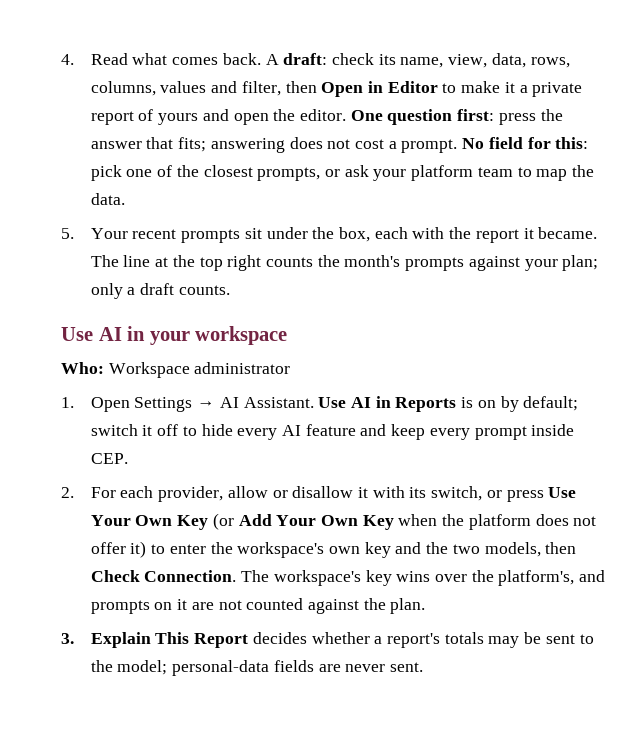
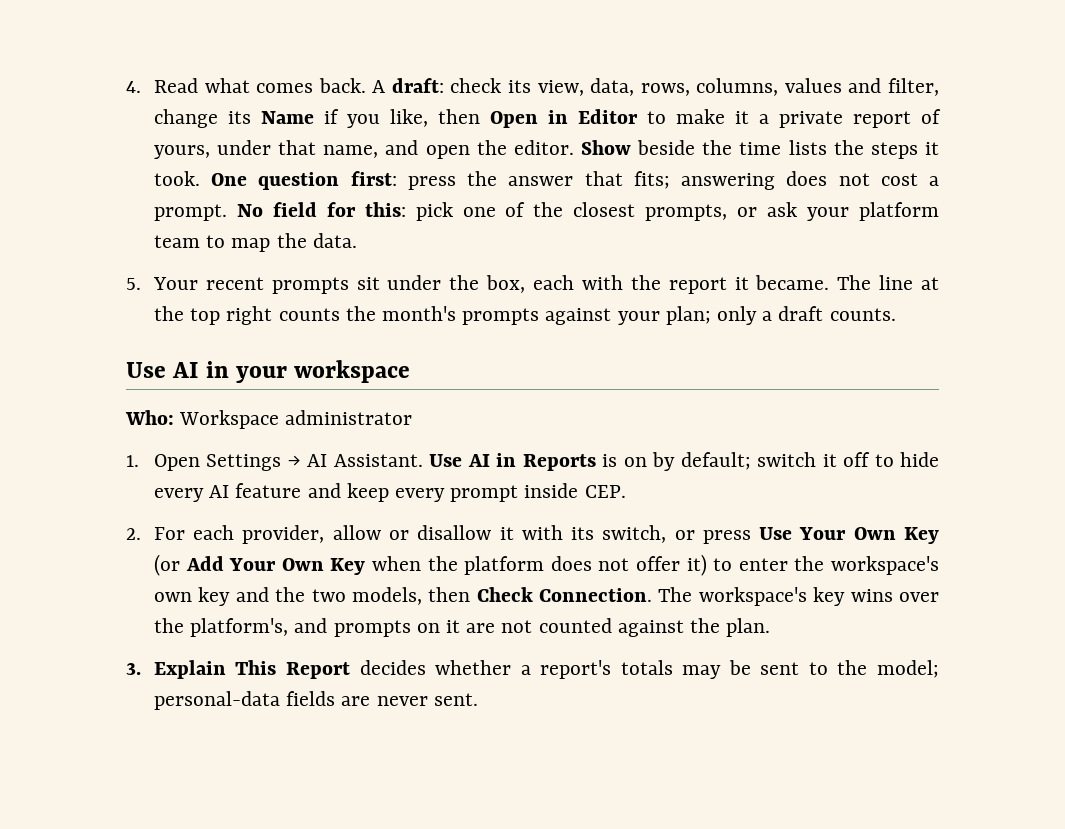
- A draft: check its name, view, data, rows, columns, values and filter, then Open in Editor to make it a private report of yours and open the editor.
+ A draft: check its view, data, rows, columns, values and filter, change its Name if you like, then Open in Editor to make it a private report of yours, under that name, and open the editor. Show beside the time lists the steps it took.

